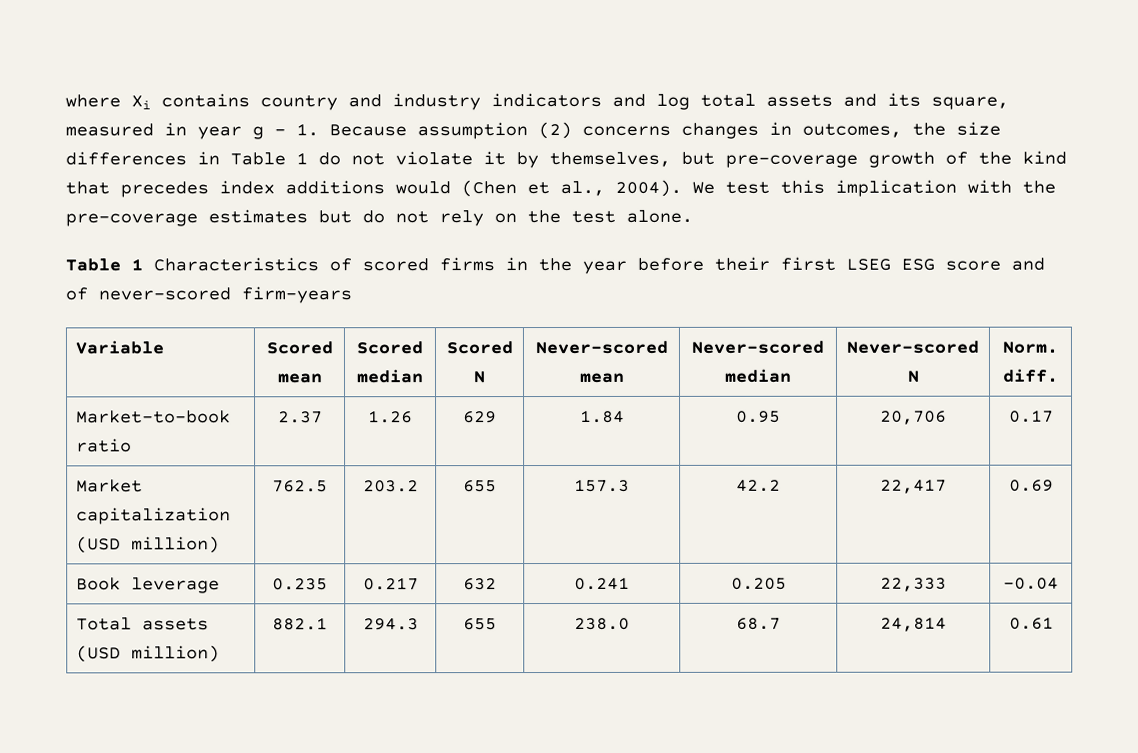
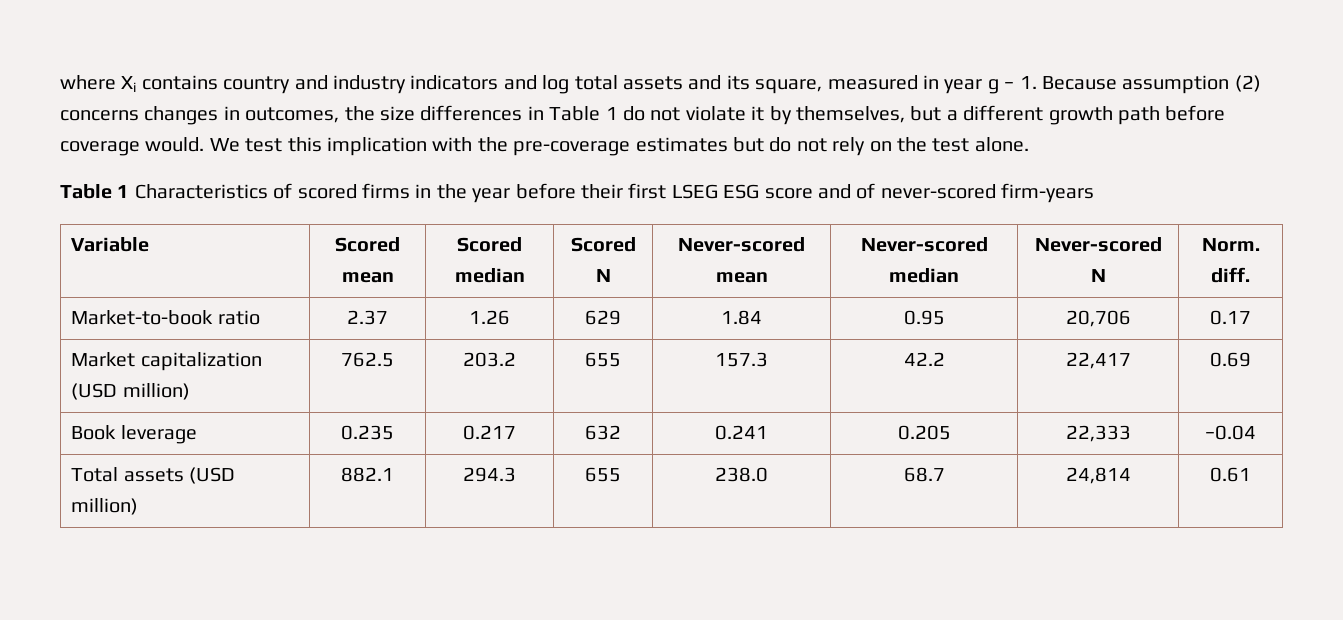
- where Xi contains country and industry indicators and log total assets and its square, measured in year g − 1. Because assumption (2) concerns changes in outcomes, the size differences in Table 1 do not violate it by themselves, but pre-coverage growth of the kind that precedes index additions would (Chen et al., 2004).
+ where Xi contains country and industry indicators and log total assets and its square, measured in year g − 1. Because assumption (2) concerns changes in outcomes, the size differences in Table 1 do not violate it by themselves, but a different growth path before coverage would.

